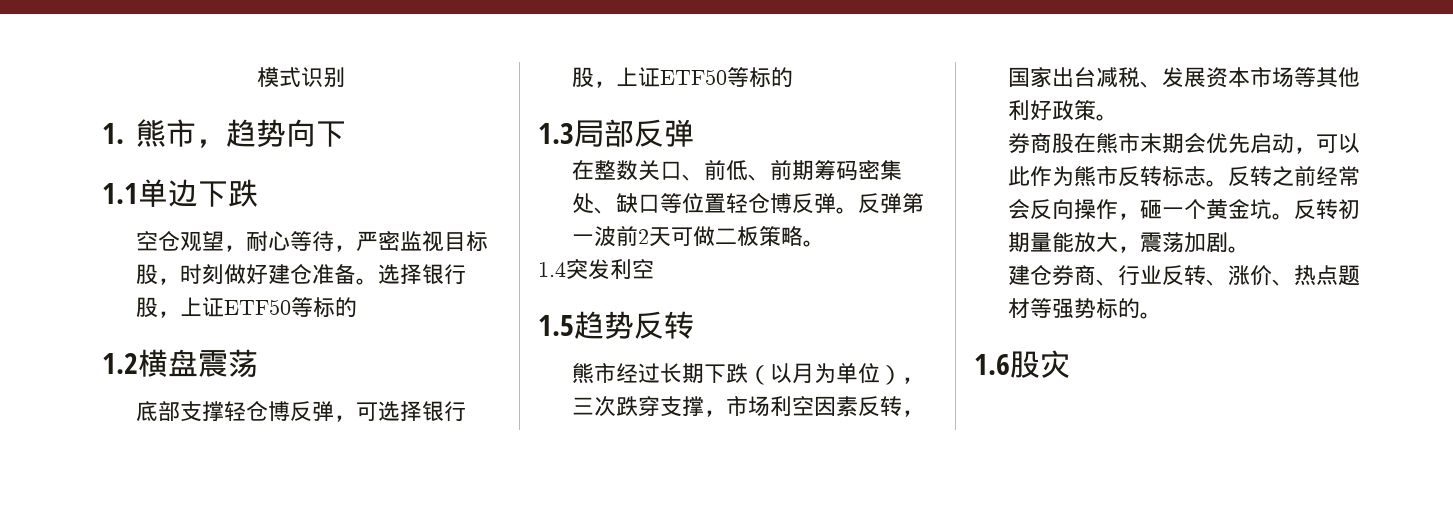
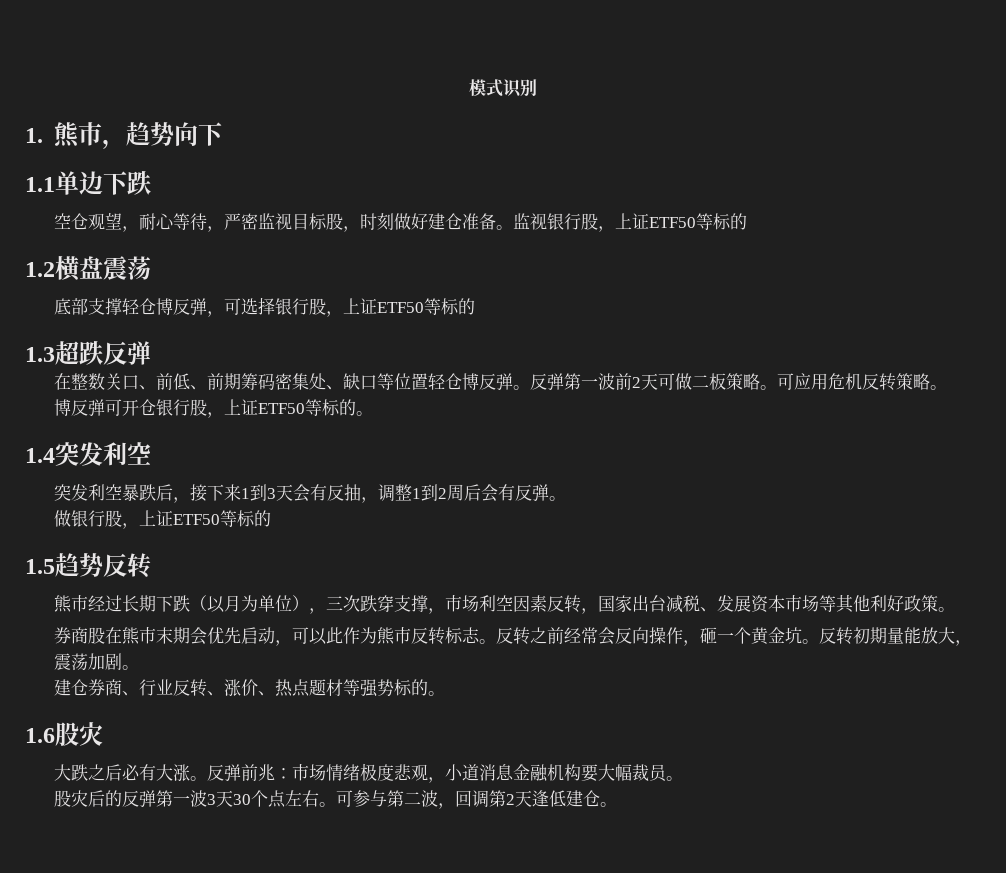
- 空仓观望，耐心等待，严密监视目标股，时刻做好建仓准备。选择银行股，上证ETF50等标的
+ 空仓观望，耐心等待，严密监视目标股，时刻做好建仓准备。监视银行股，上证ETF50等标的
- 1.3局部反弹
+ 1.3超跌反弹
- 反弹第一波前2天可做二板策略。
+ 反弹第一波前2天可做二板策略。可应用危机反转策略。
+ 博反弹可开仓银行股，上证ETF50等标的。
  1.4突发利空
+ 突发利空暴跌后，接下来1到3天会有反抽，调整1到2周后会有反弹。
+ 做银行股，上证ETF50等标的
+ 大跌之后必有大涨。反弹前兆：市场情绪极度悲观，小道消息金融机构要大幅裁员。
+ 股灾后的反弹第一波3天30个点左右。可参与第二波，回调第2天逢低建仓。

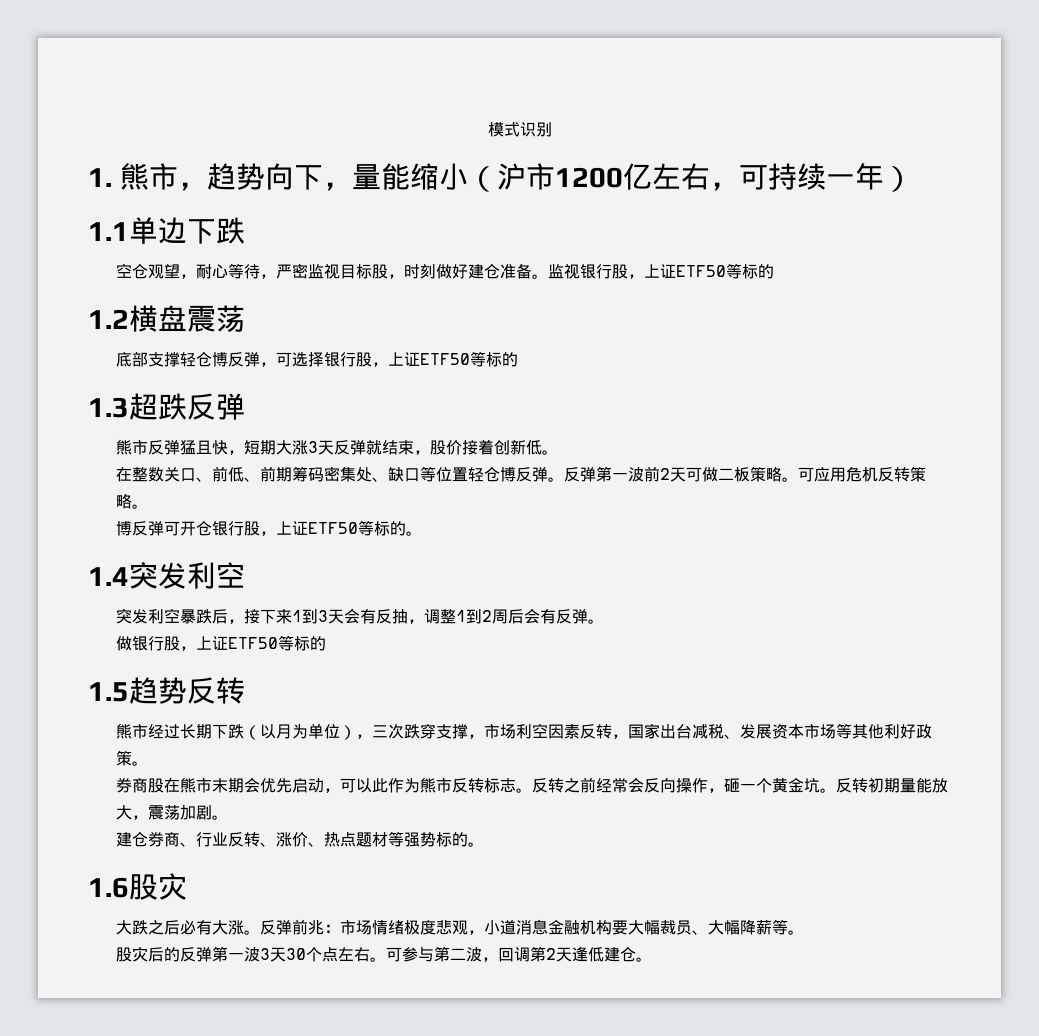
- 1.熊市，趋势向下
+ 1.熊市，趋势向下，量能缩小（沪市1200亿左右，可持续一年）
+ 熊市反弹猛且快，短期大涨3天反弹就结束，股价接着创新低。
- 反弹前兆：市场情绪极度悲观，小道消息金融机构要大幅裁员。
+ 反弹前兆：市场情绪极度悲观，小道消息金融机构要大幅裁员、大幅降薪等。

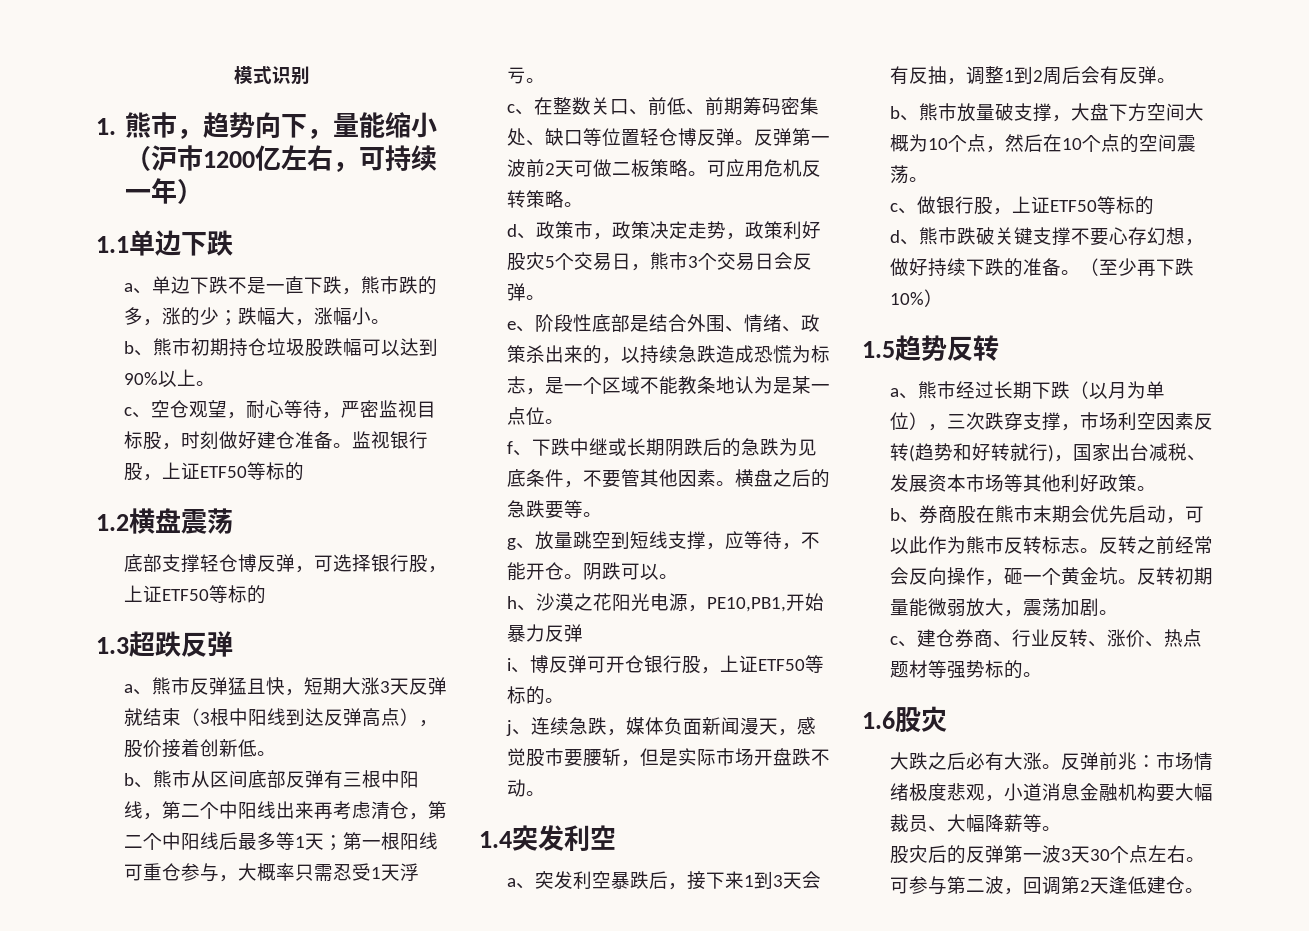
- 空仓观望，耐心等待，严密监视目标股，时刻做好建仓准备。
+ a、单边下跌不是一直下跌，熊市跌的多，涨的少；跌幅大，涨幅小。
+ b、熊市初期持仓垃圾股跌幅可以达到90%以上。
+ c、空仓观望，耐心等待，严密监视目标股，时刻做好建仓准备。
- 熊市反弹猛且快，短期大涨3天反弹就结束，股价接着创新低。
+ a、熊市反弹猛且快，短期大涨3天反弹就结束（3根中阳线到达反弹高点），股价接着创新低。
- 在整数关口、前低、前期筹码密集处、缺口等位置轻仓博反弹。
+ b、熊市从区间底部反弹有三根中阳线，第二个中阳线出来再考虑清仓，第二个中阳线后最多等1天；第一根阳线可重仓参与，大概率只需忍受1天浮亏。
+ c、在整数关口、前低、前期筹码密集处、缺口等位置轻仓博反弹。
- 博反弹可开仓银行股，上证ETF50等标的。
+ d、政策市，政策决定走势，政策利好股灾5个交易日，熊市3个交易日会反弹。
+ e、阶段性底部是结合外围、情绪、政策杀出来的，以持续急跌造成恐慌为标志，是一个区域不能教条地认为是某一点位。
+ f、下跌中继或长期阴跌后的急跌为见底条件，不要管其他因素。横盘之后的急跌要等。
+ g、放量跳空到短线支撑，应等待，不能开仓。阴跌可以。
+ h、沙漠之花阳光电源，PE10,PB1,开始暴力反弹
+ i、博反弹可开仓银行股，上证ETF50等标的。
+ j、连续急跌，媒体负面新闻漫天，感觉股市要腰斩，但是实际市场开盘跌不动。
- 突发利空暴跌后，接下来1到3天会有反抽，调整1到2周后会有反弹。
+ a、突发利空暴跌后，接下来1到3天会有反抽，调整1到2周后会有反弹。
- 做银行股，上证ETF50等标的
+ b、熊市放量破支撑，大盘下方空间大概为10个点，然后在10个点的空间震荡。
+ c、做银行股，上证ETF50等标的
+ d、熊市跌破关键支撑不要心存幻想，做好持续下跌的准备。（至少再下跌10%）
- 熊市经过长期下跌（以月为单位），三次跌穿支撑，市场利空因素反转，国家出台减税、发展资本市场等其他利好政策。
+ a、熊市经过长期下跌（以月为单位），三次跌穿支撑，市场利空因素反转(趋势和好转就行)，国家出台减税、发展资本市场等其他利好政策。
- 券商股在熊市末期会优先启动，可以此作为熊市反转标志。
+ b、券商股在熊市末期会优先启动，可以此作为熊市反转标志。
- 反转初期量能放大，震荡加剧。
+ 反转初期量能微弱放大，震荡加剧。
- 建仓券商、行业反转、涨价、热点题材等强势标的。
+ c、建仓券商、行业反转、涨价、热点题材等强势标的。

